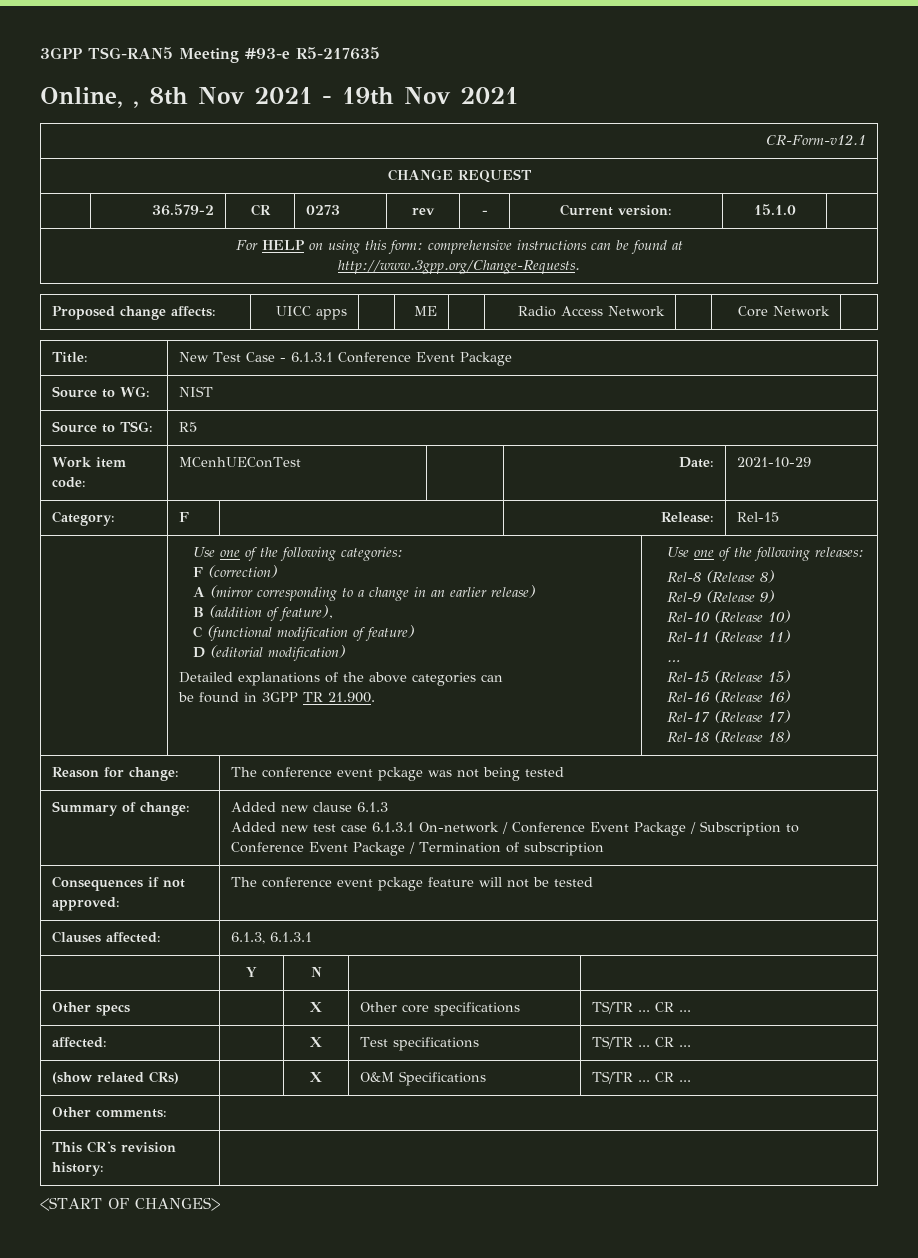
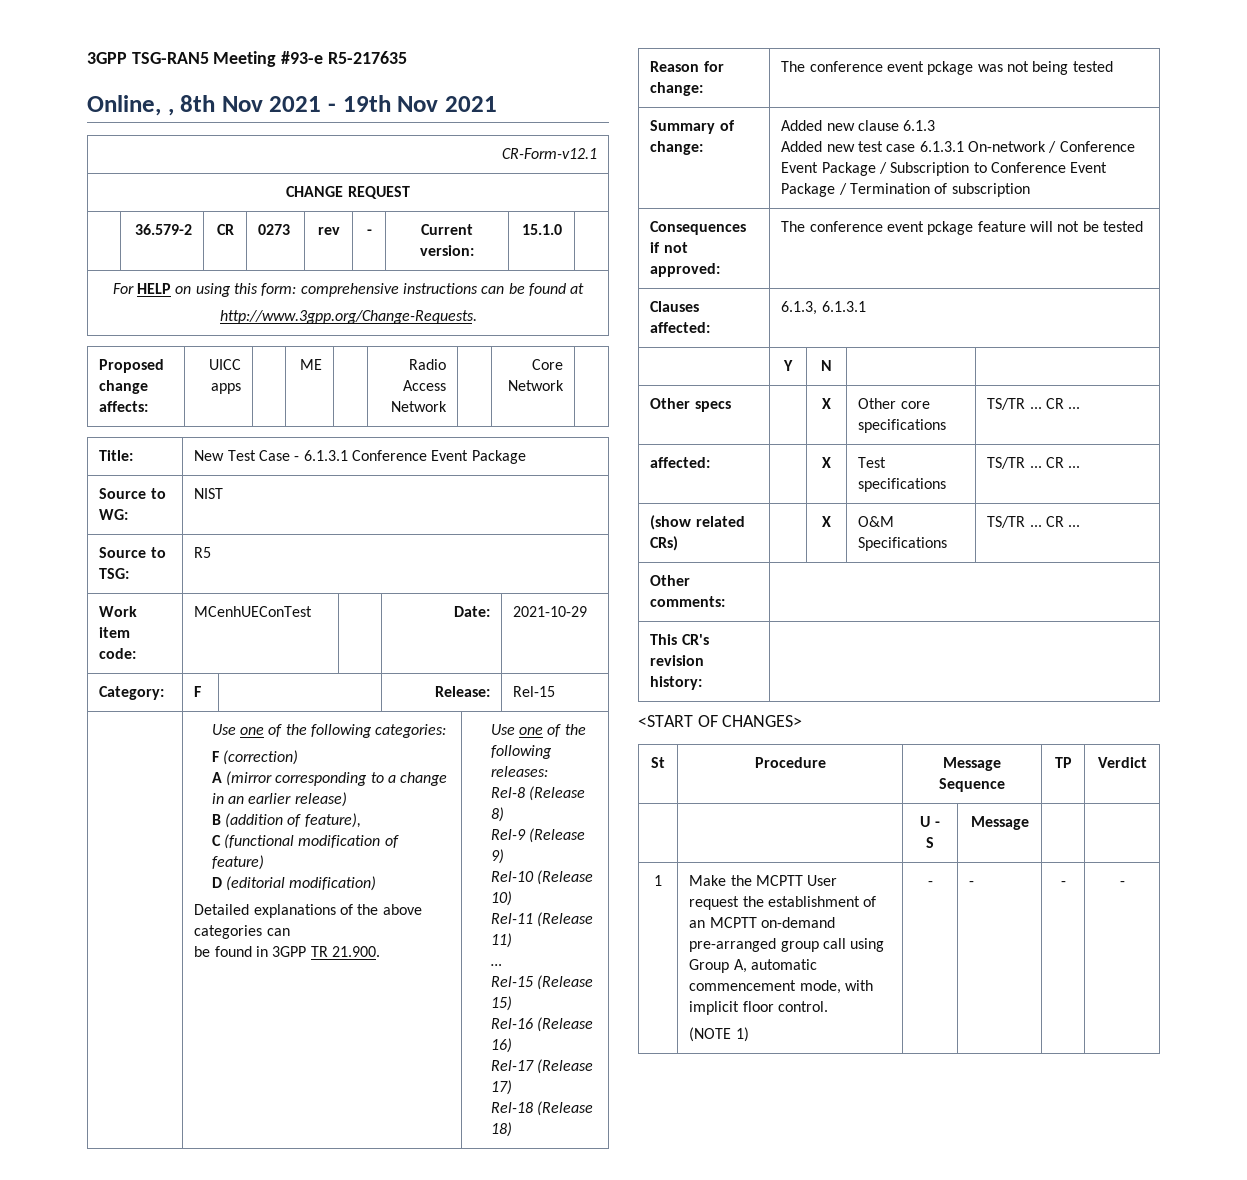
+ St | Procedure | Message Sequence | TP | Verdict
+ | | U - S | Message | |
+ 1 | Make the MCPTT User request the establishment of an MCPTT on-demand pre-arranged group call using Group A, automatic commencement mode, with implicit floor control.
+ (NOTE 1) | - | - | - | -

